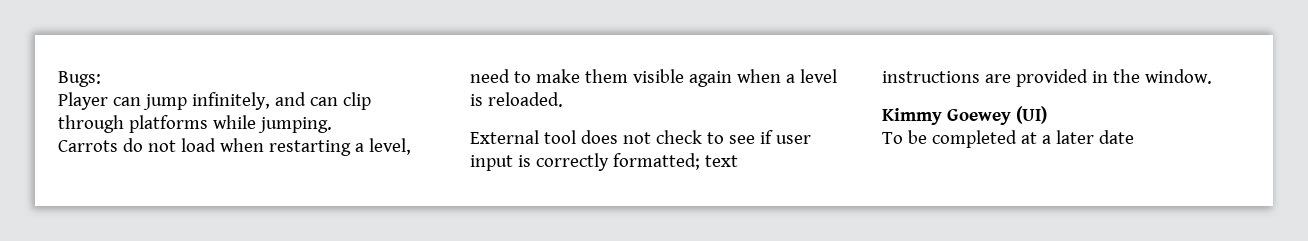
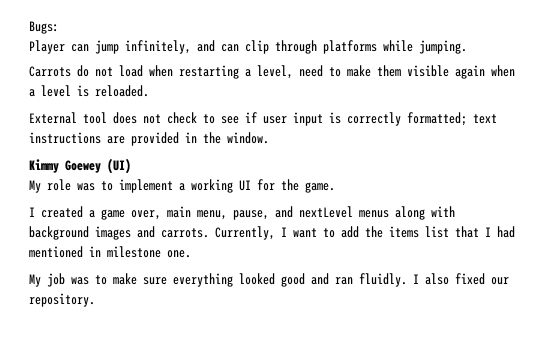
- To be completed at a later date
+ My role was to implement a working UI for the game.
+ I created a game over, main menu, pause, and nextLevel menus along with background images and carrots. Currently, I want to add the items list that I had mentioned in milestone one.
+ My job was to make sure everything looked good and ran fluidly. I also fixed our repository.

